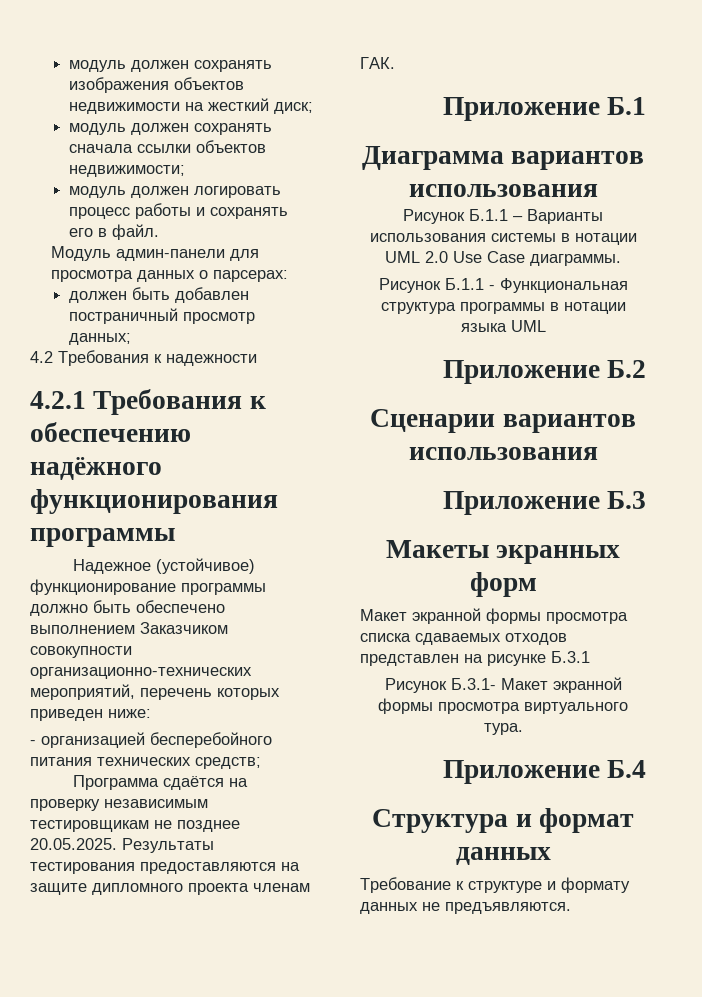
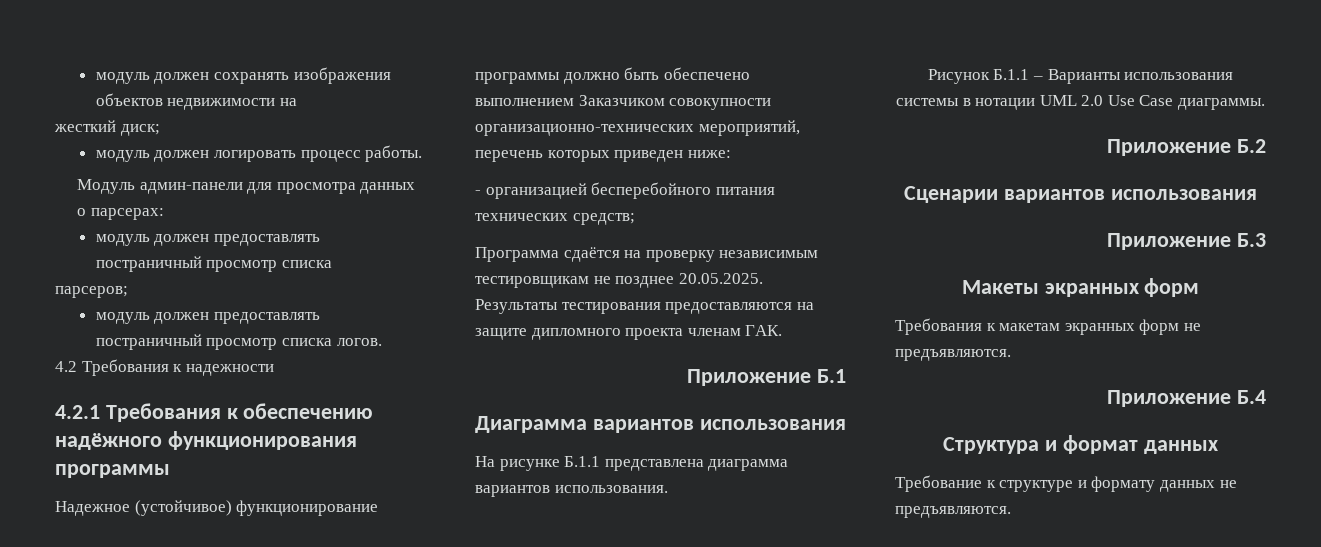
- модуль должен сохранять изображения объектов недвижимости на жесткий диск;
+ модуль должен сохранять изображения объектов недвижимости на
+ жесткий диск;
- модуль должен сохранять сначала ссылки объектов недвижимости;
- модуль должен логировать процесс работы и сохранять его в файл.
+ модуль должен логировать процесс работы.
  Модуль админ-панели для просмотра данных о парсерах:
- должен быть добавлен постраничный просмотр данных;
+ модуль должен предоставлять постраничный просмотр списка
+ парсеров;
+ модуль должен предоставлять постраничный просмотр списка логов.
+ На рисунке Б.1.1 представлена диаграмма вариантов использования.
- Рисунок Б.1.1 - Функциональная структура программы в нотации языка UML
- Макет экранной формы просмотра списка сдаваемых отходов представлен на рисунке Б.3.1
- Рисунок Б.3.1- Макет экранной формы просмотра виртуального тура.
+ Требования к макетам экранных форм не предъявляются.

